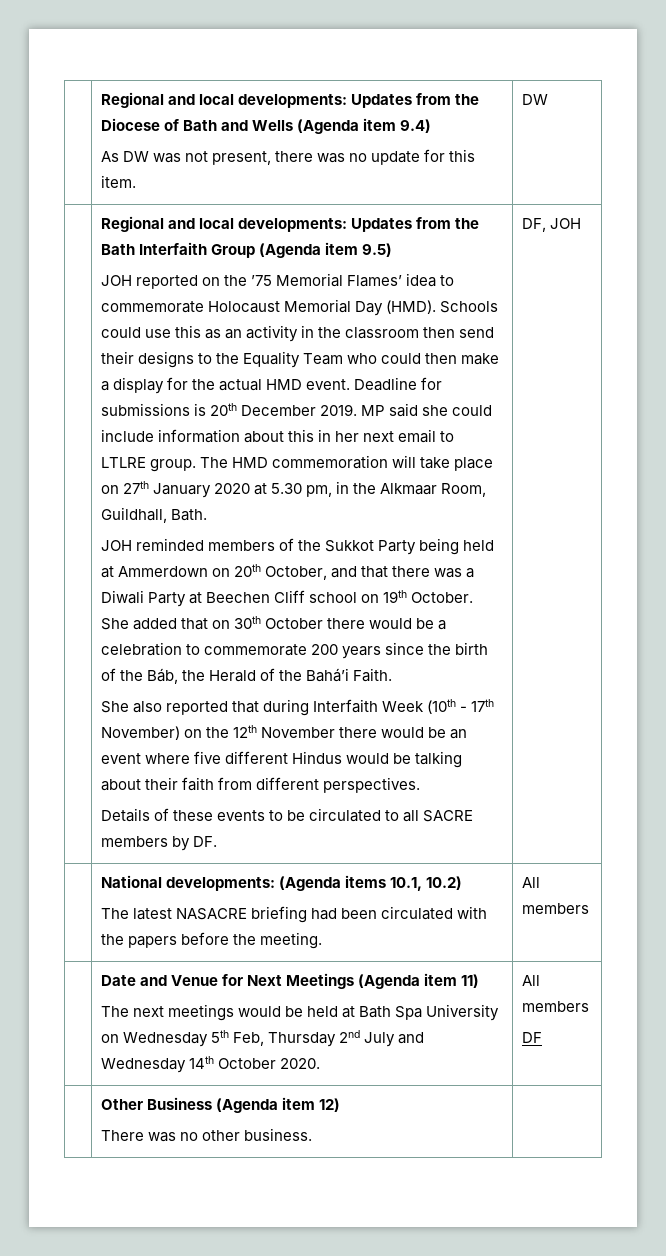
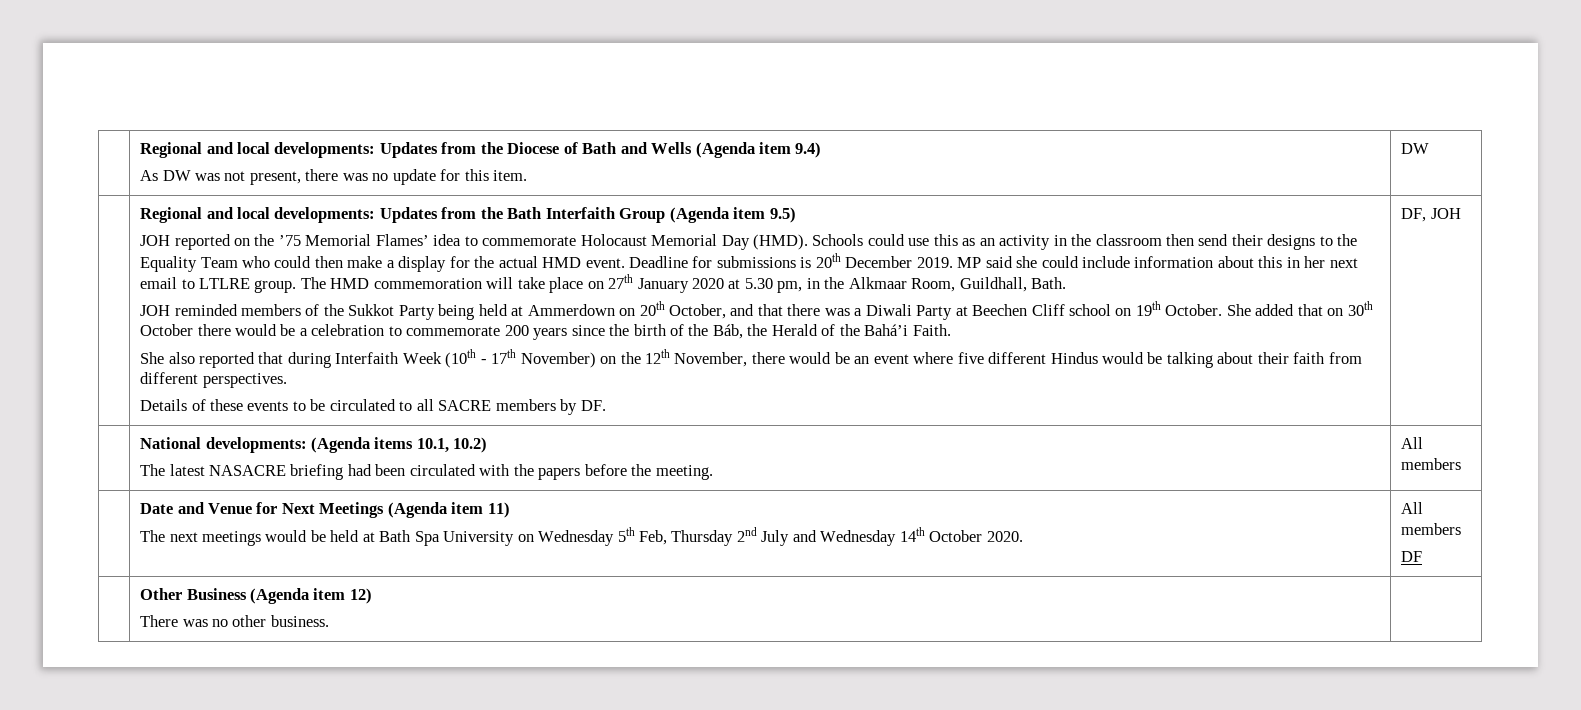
- She also reported that during Interfaith Week (10th - 17th November) on the 12th November there would be an event where five different Hindus would be talking about their faith from different perspectives.
+ She also reported that during Interfaith Week (10th - 17th November) on the 12th November, there would be an event where five different Hindus would be talking about their faith from different perspectives.

